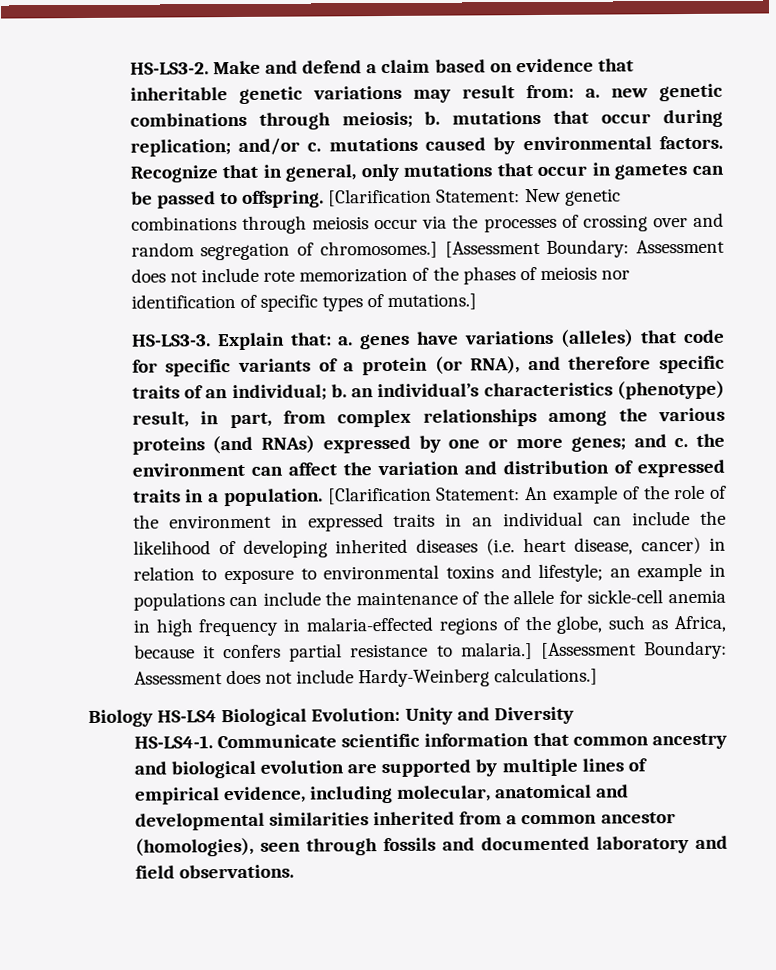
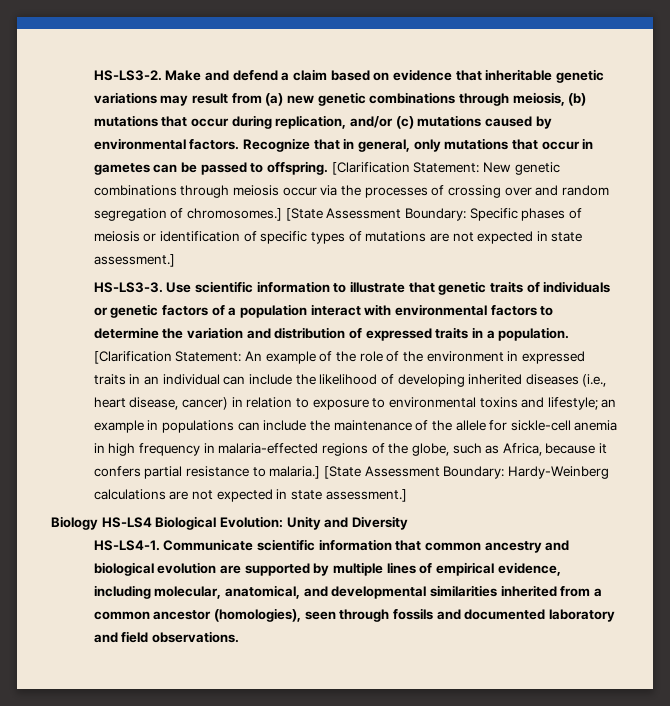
- Make and defend a claim based on evidence that inheritable genetic variations may result from: a. new genetic combinations through meiosis; b. mutations that occur during replication; and/or c. mutations caused by environmental factors.
+ Make and defend a claim based on evidence that inheritable genetic variations may result from (a) new genetic combinations through meiosis, (b) mutations that occur during replication, and/or (c) mutations caused by environmental factors.
- [Assessment Boundary: Assessment does not include rote memorization of the phases of meiosis nor identification of specific types of mutations.]
- HS-LS3-3. Explain that: a. genes have variations (alleles) that code for specific variants of a protein (or RNA), and therefore specific traits of an individual; b. an individual’s characteristics (phenotype) result, in part, from complex relationships among the various proteins (and RNAs) expressed by one or more genes; and c. the environment can affect the variation and distribution of expressed traits in a population.
+ [State Assessment Boundary: Specific phases of meiosis or identification of specific types of mutations are not expected in state assessment.]
+ HS-LS3-3. Use scientific information to illustrate that genetic traits of individuals or genetic factors of a population interact with environmental factors to determine the variation and distribution of expressed traits in a population.
- An example of the role of the environment in expressed traits in an individual can include the likelihood of developing inherited diseases (i.e. heart disease, cancer) in relation to exposure to environmental toxins and lifestyle;
+ An example of the role of the environment in expressed traits in an individual can include the likelihood of developing inherited diseases (i.e., heart disease, cancer) in relation to exposure to environmental toxins and lifestyle;
- [Assessment Boundary: Assessment does not include Hardy-Weinberg calculations.]
+ [State Assessment Boundary: Hardy-Weinberg calculations are not expected in state assessment.]
- Communicate scientific information that common ancestry and biological evolution are supported by multiple lines of empirical evidence, including molecular, anatomical and developmental similarities inherited from a common ancestor (homologies), seen through fossils and documented laboratory and field observations.
+ Communicate scientific information that common ancestry and biological evolution are supported by multiple lines of empirical evidence, including molecular, anatomical, and developmental similarities inherited from a common ancestor (homologies), seen through fossils and documented laboratory and field observations.

